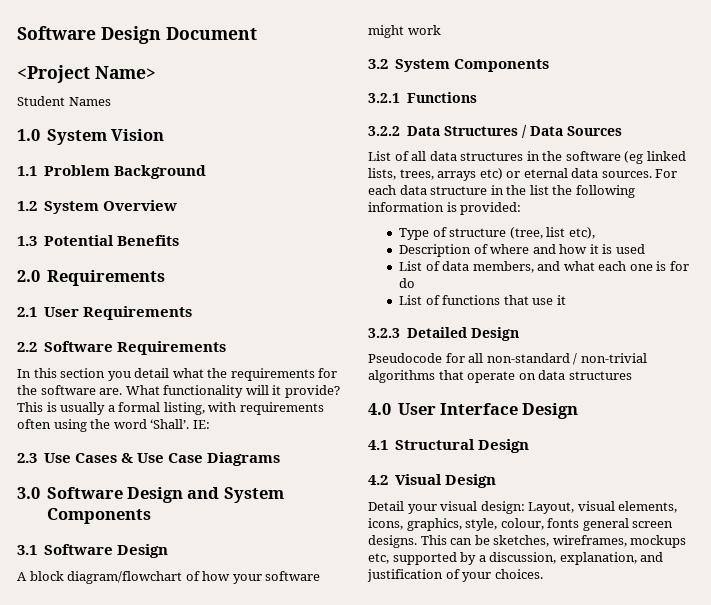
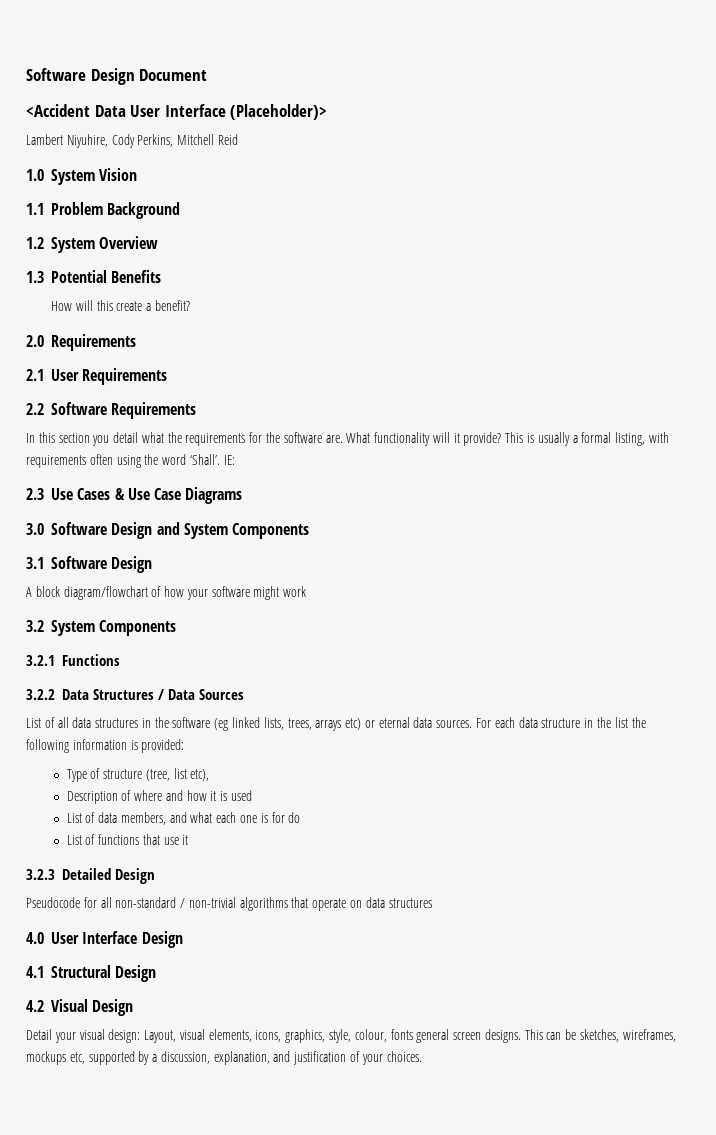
- <Project Name>
- Student Names
+ <Accident Data User Interface (Placeholder)>
+ Lambert Niyuhire, Cody Perkins, Mitchell Reid
+ How will this create a benefit?

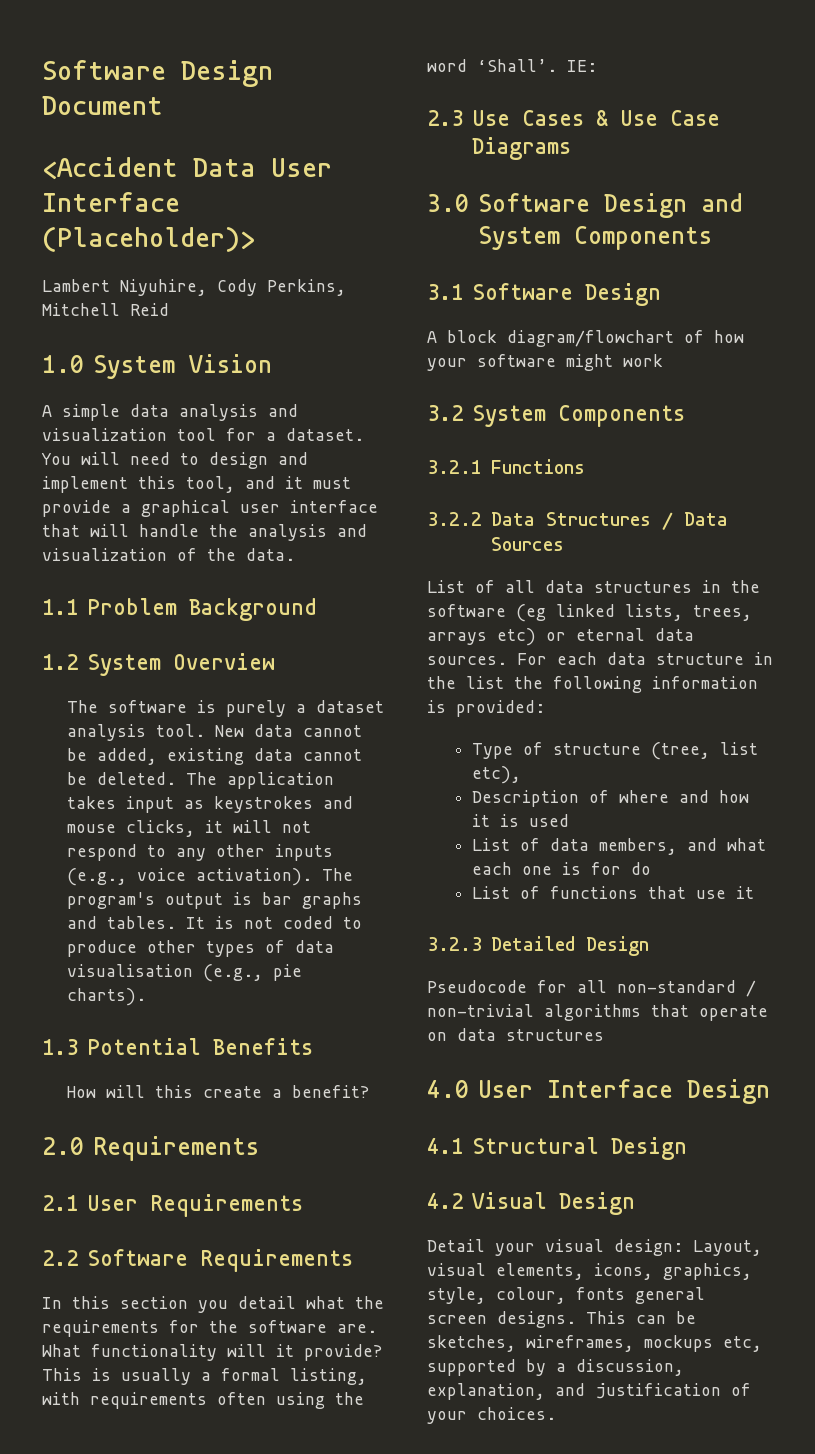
+ A simple data analysis and visualization tool for a dataset. You will need to design and implement this tool, and it must provide a graphical user interface that will handle the analysis and visualization of the data.
+ The software is purely a dataset analysis tool. New data cannot be added, existing data cannot be deleted. The application takes input as keystrokes and mouse clicks, it will not respond to any other inputs (e.g., voice activation). The program's output is bar graphs and tables. It is not coded to produce other types of data visualisation (e.g., pie charts).

